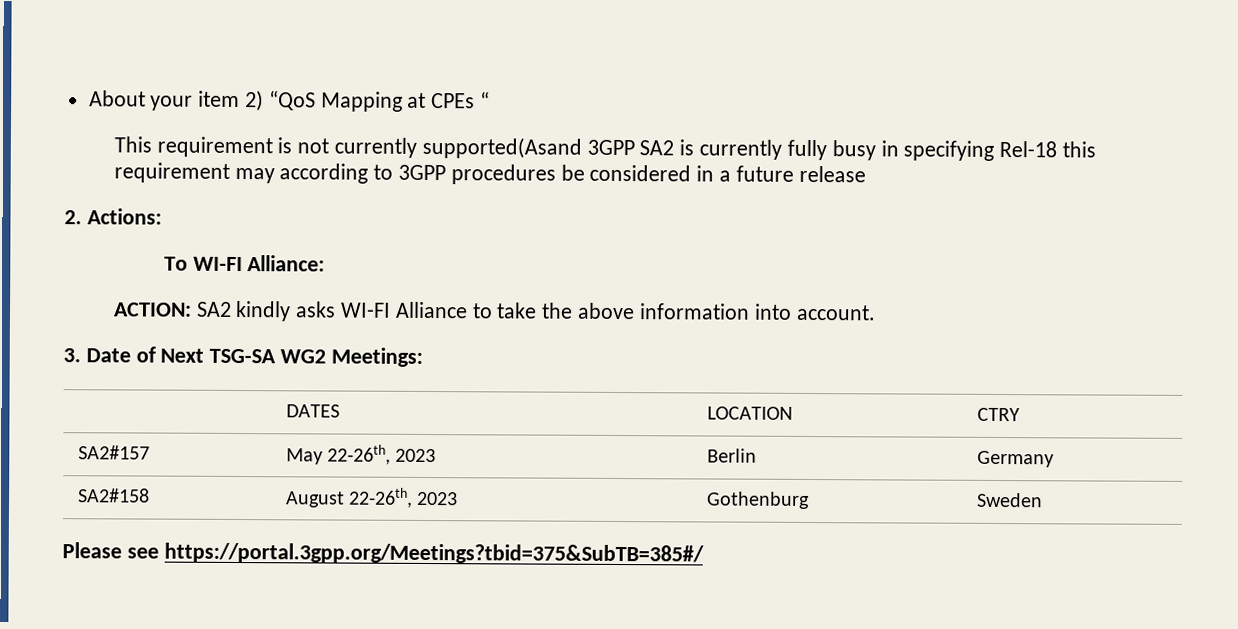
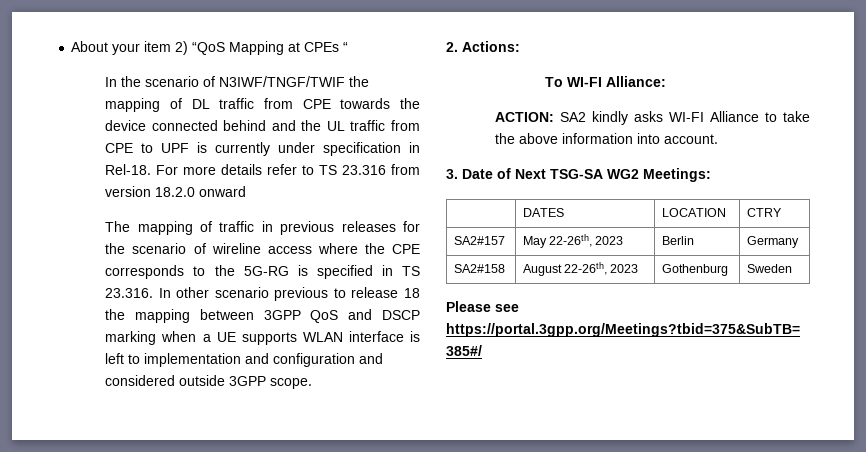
- This requirement is not currently supported(Asand 3GPP SA2 is currently fully busy in specifying Rel-18 this requirement may according to 3GPP procedures be considered in a future release
+ In the scenario of N3IWF/TNGF/TWIF the mapping of DL traffic from CPE towards the device connected behind and the UL traffic from CPE to UPF is currently under specification in Rel-18. For more details refer to TS 23.316 from version 18.2.0 onward
+ The mapping of traffic in previous releases for the scenario of wireline access where the CPE corresponds to the 5G-RG is specified in TS 23.316. In other scenario previous to release 18 the mapping between 3GPP QoS and DSCP marking when a UE supports WLAN interface is left to implementation and configuration and considered outside 3GPP scope.

